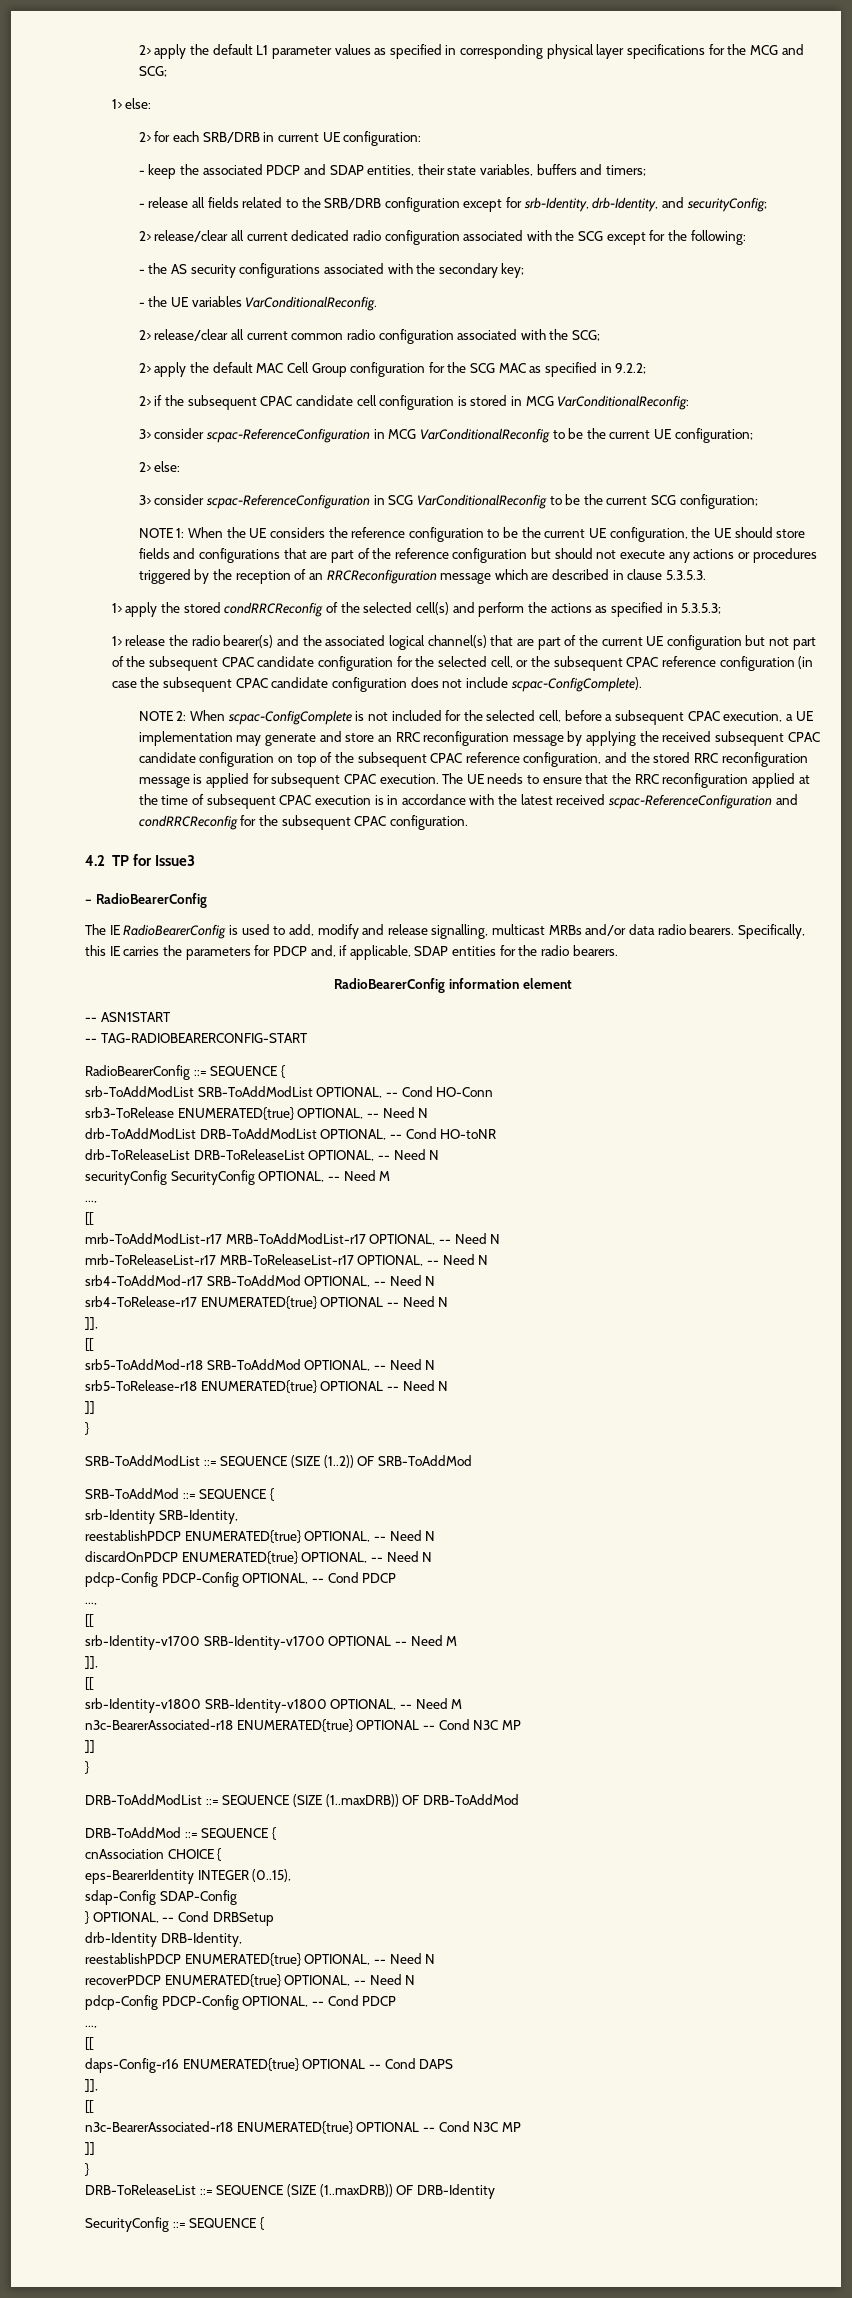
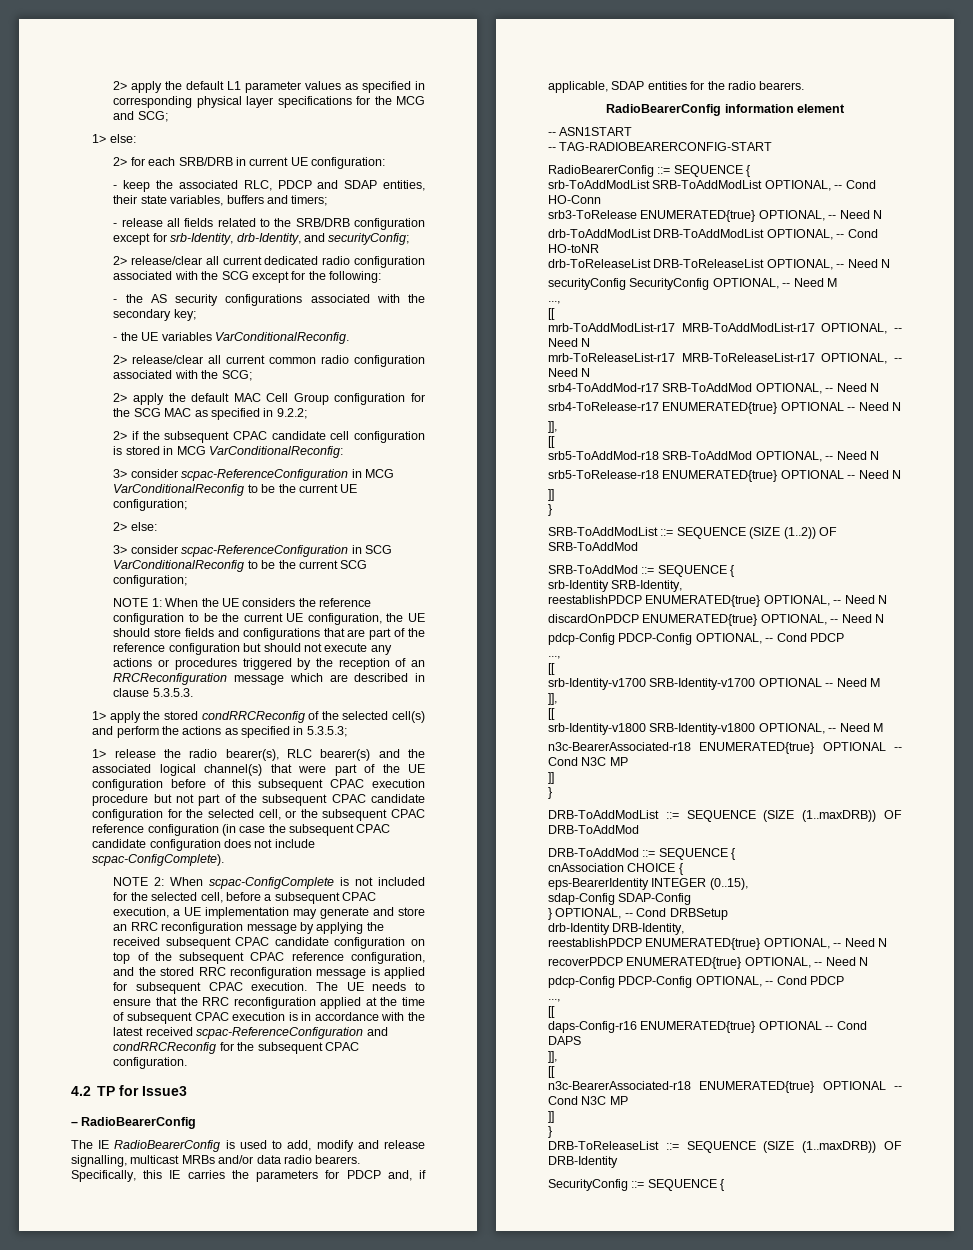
- - keep the associated PDCP and SDAP entities, their state variables, buffers and timers;
+ - keep the associated RLC, PDCP and SDAP entities, their state variables, buffers and timers;
- 1> release the radio bearer(s) and the associated logical channel(s) that are part of the current UE configuration but not part of the subsequent CPAC candidate configuration for the selected cell, or the subsequent CPAC reference configuration (in case the subsequent CPAC candidate configuration does not include scpac-ConfigComplete).
+ 1> release the radio bearer(s), RLC bearer(s) and the associated logical channel(s) that were part of the UE configuration before of this subsequent CPAC execution procedure but not part of the subsequent CPAC candidate configuration for the selected cell, or the subsequent CPAC reference configuration (in case the subsequent CPAC candidate configuration does not include scpac-ConfigComplete).

